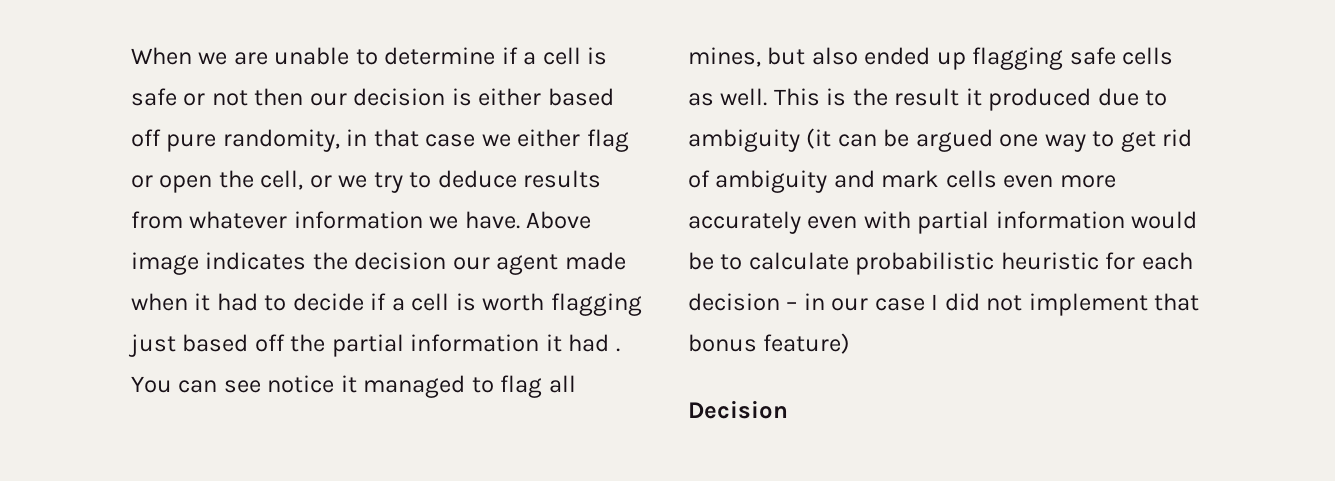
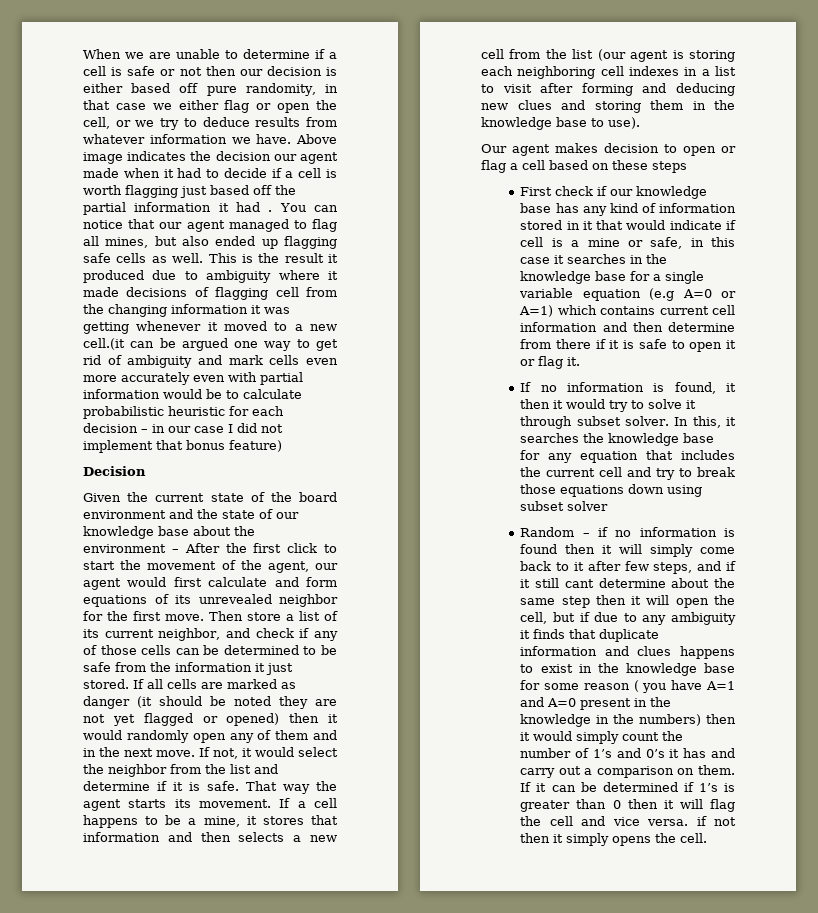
- You can see notice it managed to flag all mines, but also ended up flagging safe cells as well.
+ You can notice that our agent managed to flag all mines, but also ended up flagging safe cells as well.
- This is the result it produced due to ambiguity (it can be argued one way to get rid of ambiguity and mark cells even more accurately even with partial information would be to calculate probabilistic heuristic for each decision – in our case I did not implement that bonus feature)
+ This is the result it produced due to ambiguity where it made decisions of flagging cell from the changing information it was getting whenever it moved to a new cell.(it can be argued one way to get rid of ambiguity and mark cells even more accurately even with partial information would be to calculate probabilistic heuristic for each decision – in our case I did not implement that bonus feature)
+ Given the current state of the board environment and the state of our knowledge base about the environment – After the first click to start the movement of the agent, our agent would first calculate and form equations of its unrevealed neighbor for the first move. Then store a list of its current neighbor, and check if any of those cells can be determined to be safe from the information it just stored. If all cells are marked as danger (it should be noted they are not yet flagged or opened) then it would randomly open any of them and in the next move. If not, it would select the neighbor from the list and determine if it is safe. That way the agent starts its movement. If a cell happens to be a mine, it stores that information and then selects a new cell from the list (our agent is storing each neighboring cell indexes in a list to visit after forming and deducing new clues and storing them in the knowledge base to use).
+ Our agent makes decision to open or flag a cell based on these steps
+ First check if our knowledge base has any kind of information stored in it that would indicate if cell is a mine or safe, in this case it searches in the knowledge base for a single variable equation (e.g A=0 or A=1) which contains current cell information and then determine from there if it is safe to open it or flag it.
+ If no information is found, it then it would try to solve it through subset solver. In this, it searches the knowledge base for any equation that includes the current cell and try to break those equations down using subset solver
+ Random – if no information is found then it will simply come back to it after few steps, and if it still cant determine about the same step then it will open the cell, but if due to any ambiguity it finds that duplicate information and clues happens to exist in the knowledge base for some reason ( you have A=1 and A=0 present in the knowledge in the numbers) then it would simply count the number of 1’s and 0’s it has and carry out a comparison on them. If it can be determined if 1’s is greater than 0 then it will flag the cell and vice versa. if not then it simply opens the cell.

